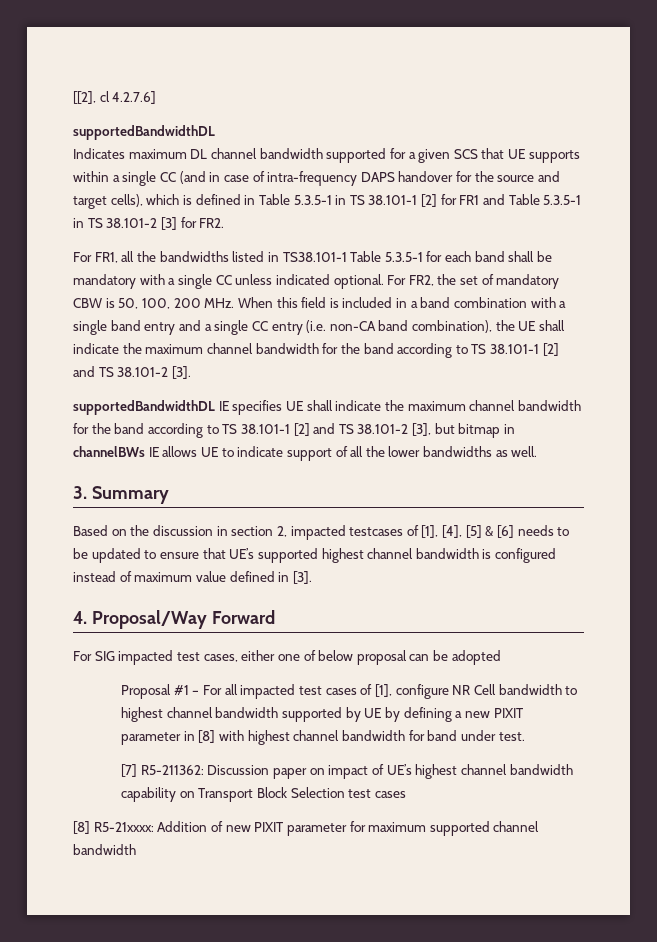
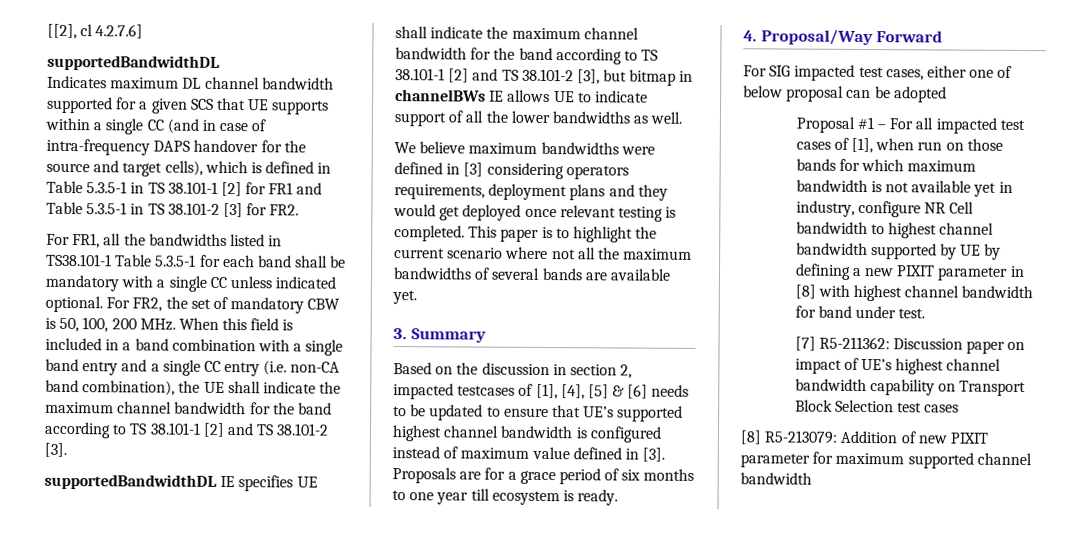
+ We believe maximum bandwidths were defined in [3] considering operators requirements, deployment plans and they would get deployed once relevant testing is completed. This paper is to highlight the current scenario where not all the maximum bandwidths of several bands are available yet.
+ Proposals are for a grace period of six months to one year till ecosystem is ready.
- Proposal #1 – For all impacted test cases of [1], configure NR Cell bandwidth to highest channel bandwidth supported by UE by defining a new PIXIT parameter in [8] with highest channel bandwidth for band under test.
+ Proposal #1 – For all impacted test cases of [1], when run on those bands for which maximum bandwidth is not available yet in industry, configure NR Cell bandwidth to highest channel bandwidth supported by UE by defining a new PIXIT parameter in [8] with highest channel bandwidth for band under test.
- [8] R5-21xxxx: Addition of new PIXIT parameter for maximum supported channel bandwidth
+ [8] R5-213079: Addition of new PIXIT parameter for maximum supported channel bandwidth

